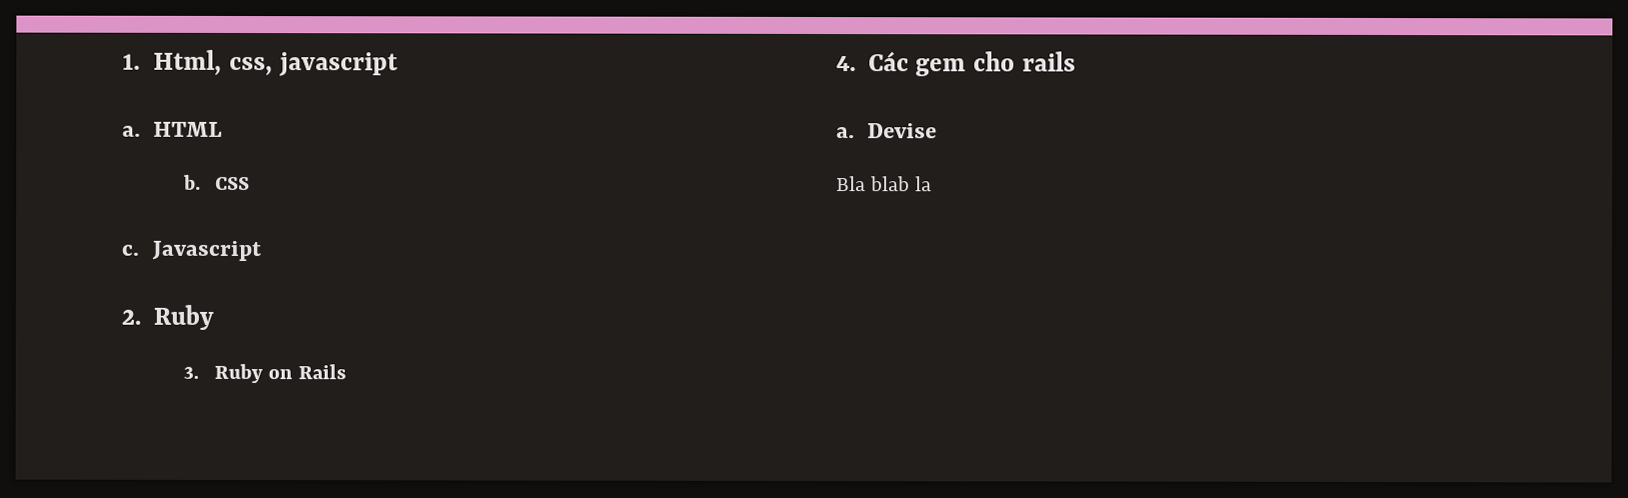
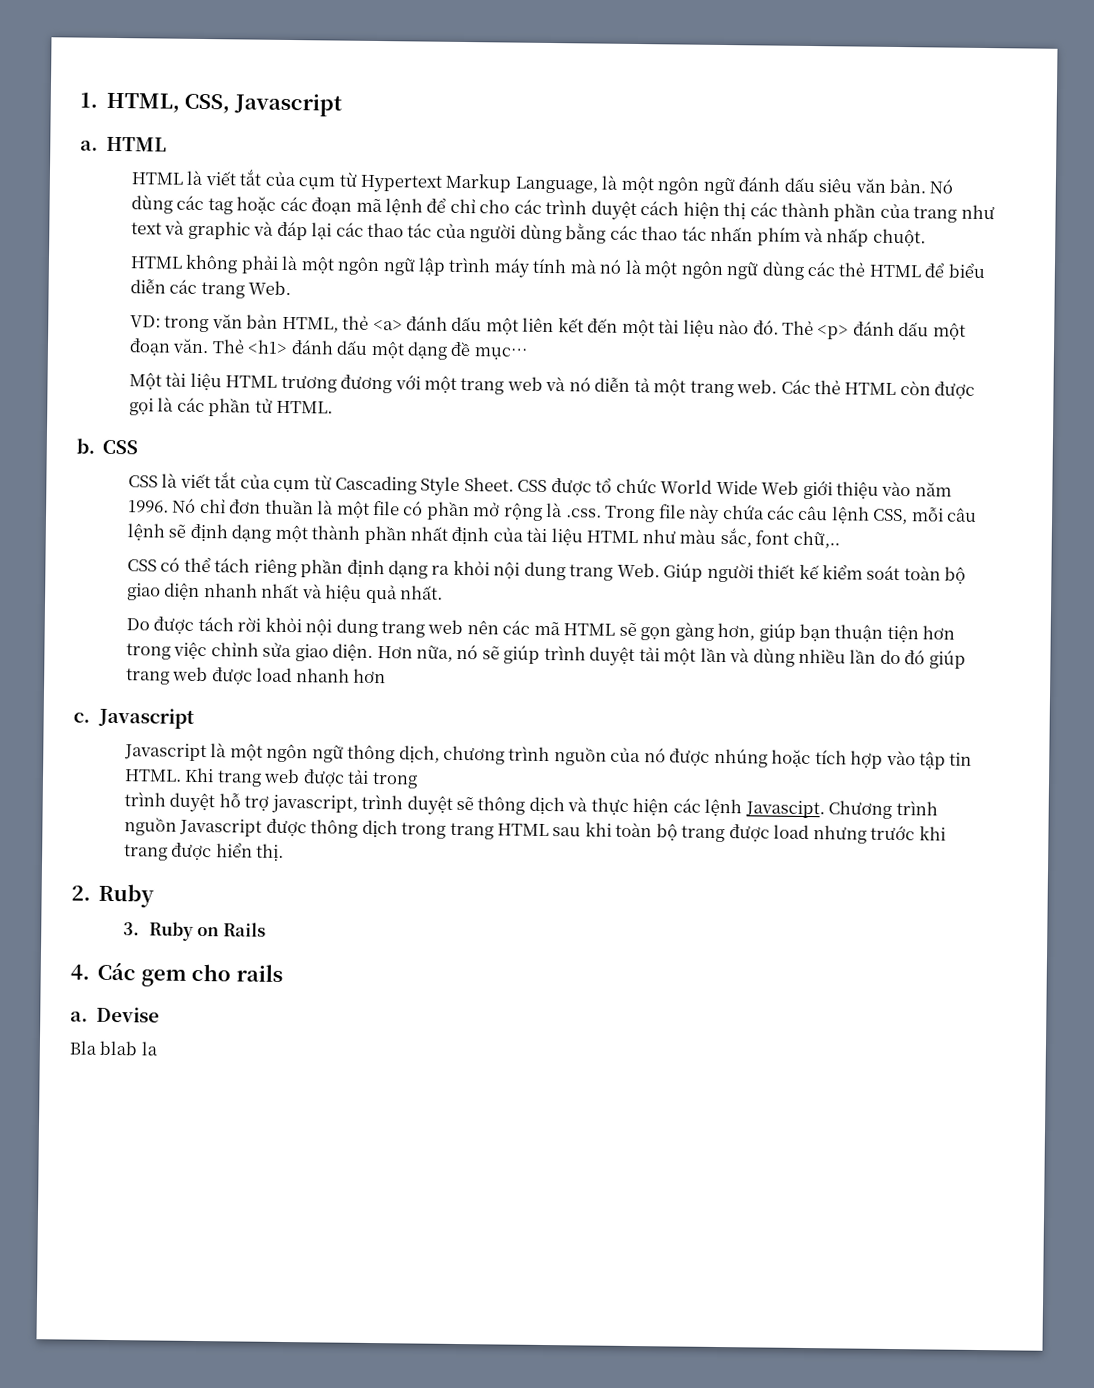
- 1. Html, css, javascript
+ 1. HTML, CSS, Javascript
+ HTML là viết tắt của cụm từ Hypertext Markup Language, là một ngôn ngữ đánh dấu siêu văn bản. Nó dùng các tag hoặc các đoạn mã lệnh để chỉ cho các trình duyệt cách hiện thị các thành phần của trang như text và graphic và đáp lại các thao tác của người dùng bằng các thao tác nhấn phím và nhấp chuột.
+ HTML không phải là một ngôn ngữ lập trình máy tính mà nó là một ngôn ngữ dùng các thẻ HTML để biểu diễn các trang Web.
+ VD: trong văn bản HTML, thẻ <a> đánh dấu một liên kết đến một tài liệu nào đó. Thẻ <p> đánh dấu một đoạn văn. Thẻ <h1> đánh dấu một dạng đề mục…
+ Một tài liệu HTML trương đương với một trang web và nó diễn tả một trang web. Các thẻ HTML còn được gọi là các phần tử HTML.
  b. CSS
+ CSS là viết tắt của cụm từ Cascading Style Sheet. CSS được tổ chức World Wide Web giới thiệu vào năm 1996. Nó chỉ đơn thuần là một file có phần mở rộng là .css. Trong file này chứa các câu lệnh CSS, mỗi câu lệnh sẽ định dạng một thành phần nhất định của tài liệu HTML như màu sắc, font chữ,..
+ CSS có thể tách riêng phần định dạng ra khỏi nội dung trang Web. Giúp người thiết kế kiểm soát toàn bộ giao diện nhanh nhất và hiệu quả nhất.
+ Do được tách rời khỏi nội dung trang web nên các mã HTML sẽ gọn gàng hơn, giúp bạn thuận tiện hơn trong việc chỉnh sửa giao diện. Hơn nữa, nó sẽ giúp trình duyệt tải một lần và dùng nhiều lần do đó giúp trang web được load nhanh hơn
  c. Javascript
+ Javascript là một ngôn ngữ thông dịch, chương trình nguồn của nó được nhúng hoặc tích hợp vào tập tin HTML. Khi trang web được tải trong
+ trình duyệt hỗ trợ javascript, trình duyệt sẽ thông dịch và thực hiện các lệnh Javascipt. Chương trình nguồn Javascript được thông dịch trong trang HTML sau khi toàn bộ trang được load nhưng trước khi trang được hiển thị.

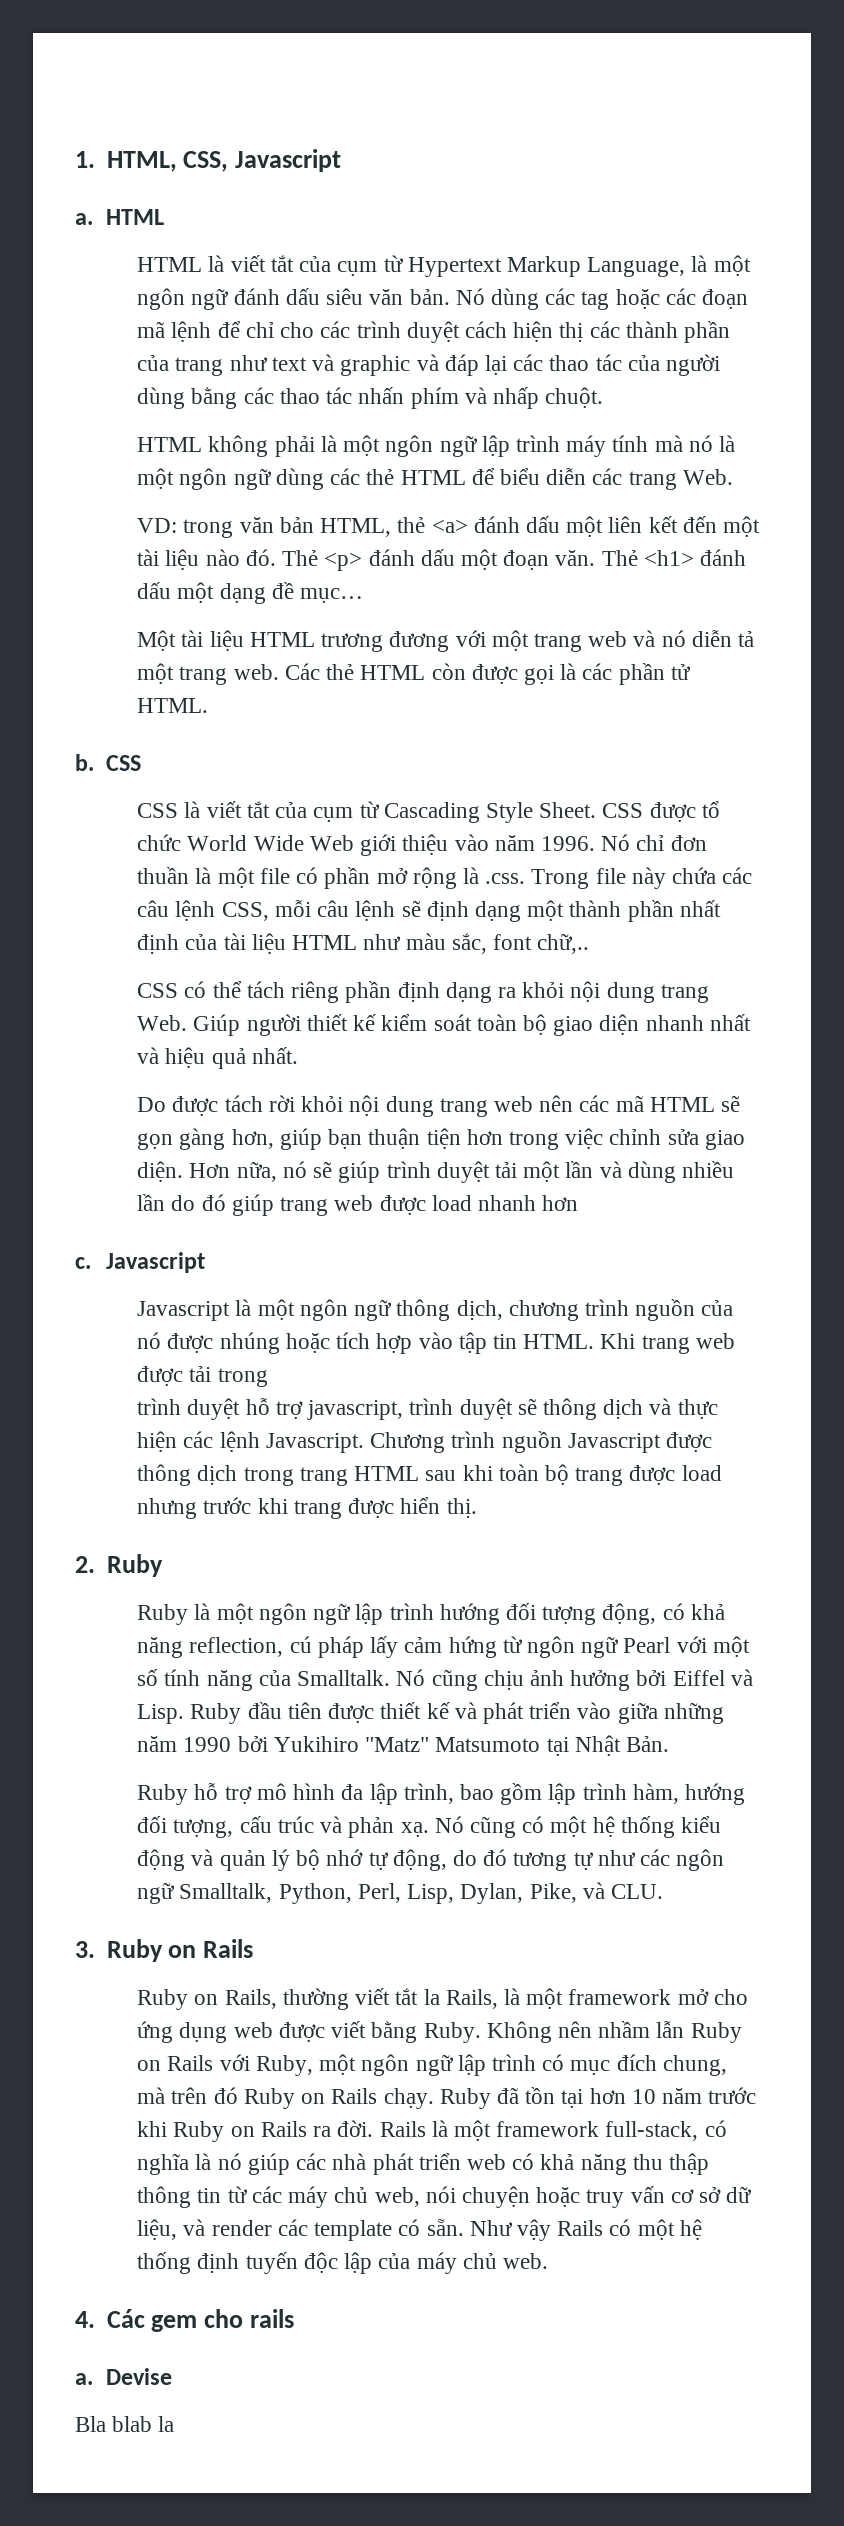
- trình duyệt hỗ trợ javascript, trình duyệt sẽ thông dịch và thực hiện các lệnh Javascipt.
+ trình duyệt hỗ trợ javascript, trình duyệt sẽ thông dịch và thực hiện các lệnh Javascript.
+ Ruby là một ngôn ngữ lập trình hướng đối tượng động, có khả năng reflection, cú pháp lấy cảm hứng từ ngôn ngữ Pearl với một số tính năng của Smalltalk. Nó cũng chịu ảnh hưởng bởi Eiffel và Lisp. Ruby đầu tiên được thiết kế và phát triển vào giữa những năm 1990 bởi Yukihiro "Matz" Matsumoto tại Nhật Bản.
+ Ruby hỗ trợ mô hình đa lập trình, bao gồm lập trình hàm, hướng đối tượng, cấu trúc và phản xạ. Nó cũng có một hệ thống kiểu động và quản lý bộ nhớ tự động, do đó tương tự như các ngôn ngữ Smalltalk, Python, Perl, Lisp, Dylan, Pike, và CLU.
  3. Ruby on Rails
+ Ruby on Rails, thường viết tắt la Rails, là một framework mở cho ứng dụng web được viết bằng Ruby. Không nên nhầm lẫn Ruby on Rails với Ruby, một ngôn ngữ lập trình có mục đích chung, mà trên đó Ruby on Rails chạy. Ruby đã tồn tại hơn 10 năm trước khi Ruby on Rails ra đời. Rails là một framework full-stack, có nghĩa là nó giúp các nhà phát triển web có khả năng thu thập thông tin từ các máy chủ web, nói chuyện hoặc truy vấn cơ sở dữ liệu, và render các template có sẵn. Như vậy Rails có một hệ thống định tuyến độc lập của máy chủ web.

